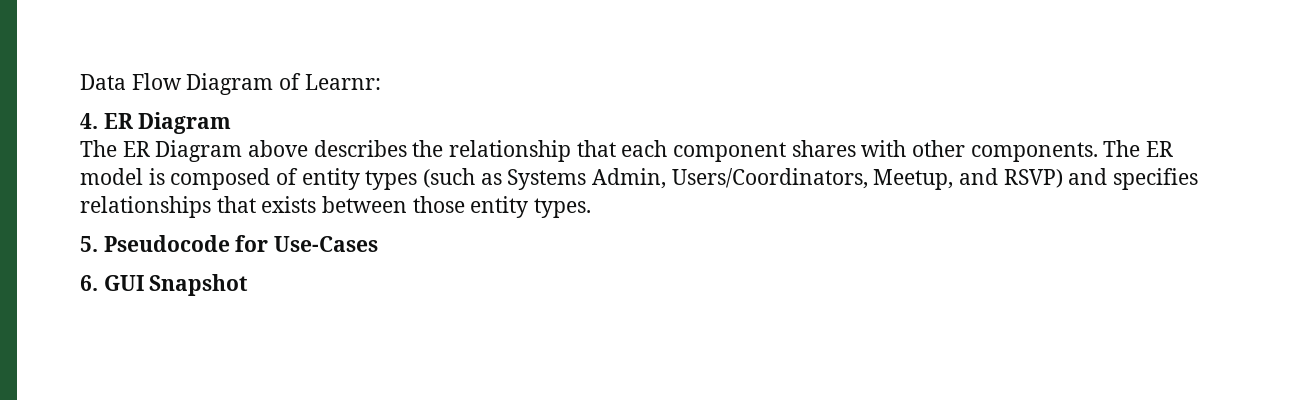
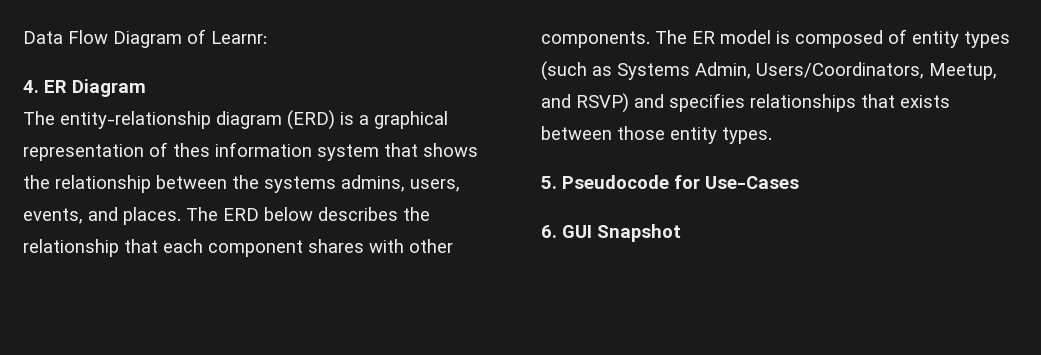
- The ER Diagram above describes the relationship that each component shares with other components.
+ The entity-relationship diagram (ERD) is a graphical representation of thes information system that shows the relationship between the systems admins, users, events, and places. The ERD below describes the relationship that each component shares with other components.

